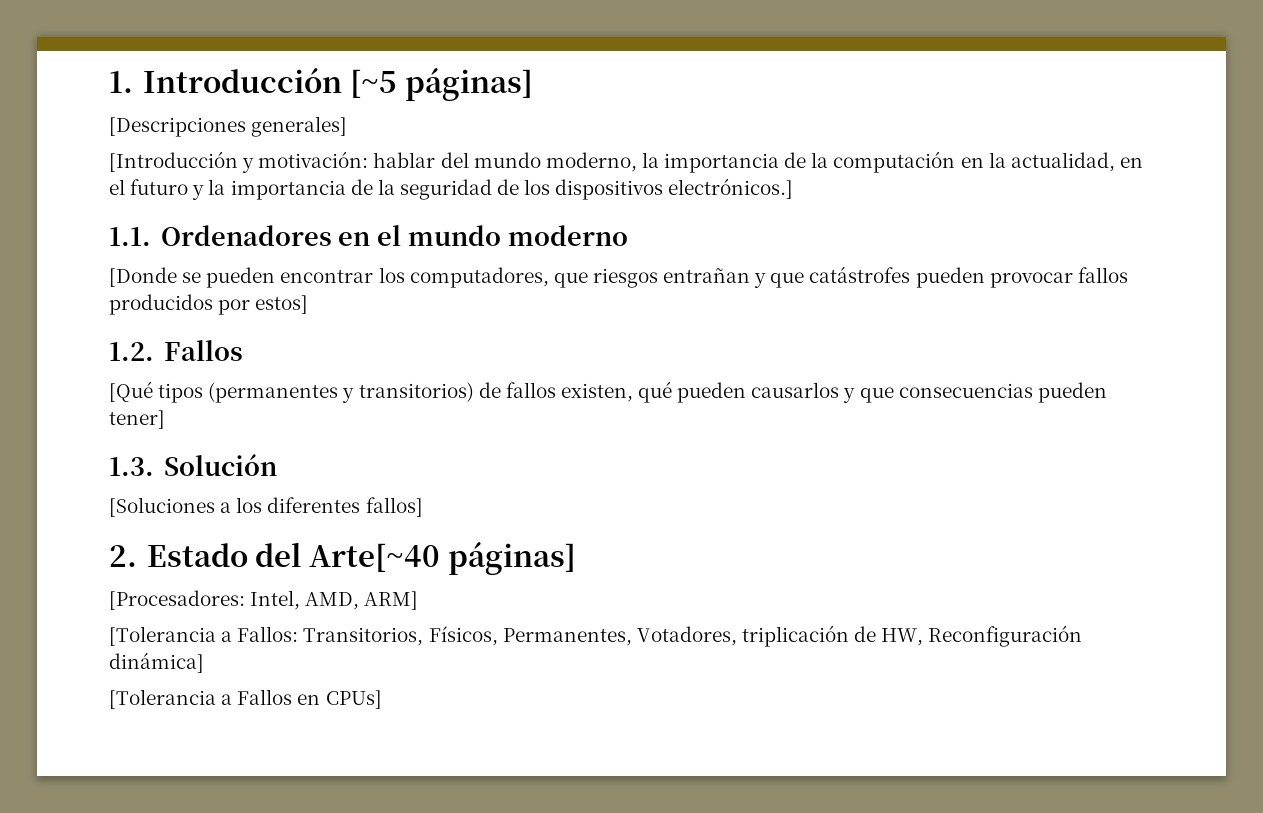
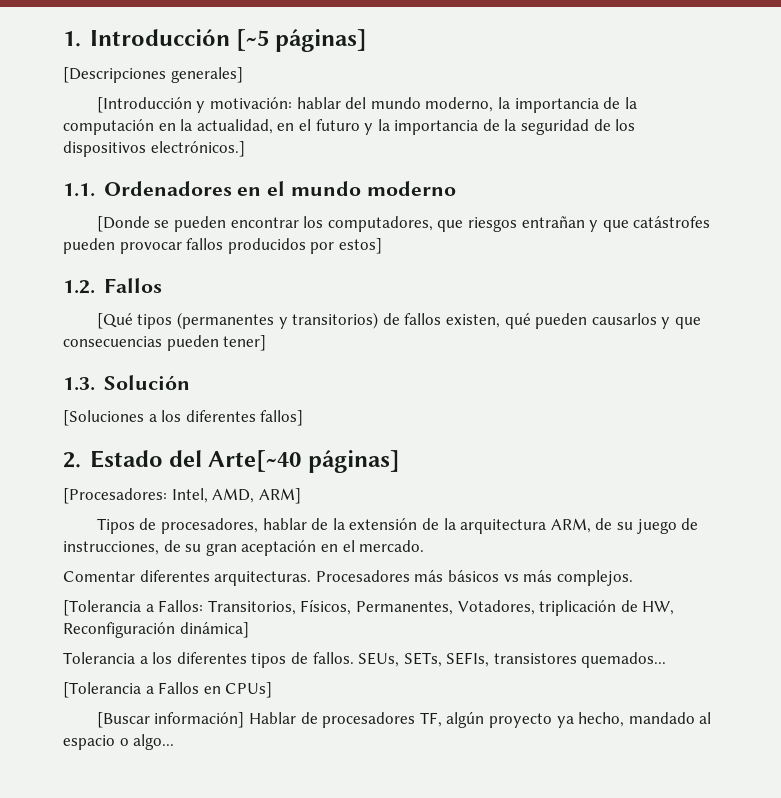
+ Tipos de procesadores, hablar de la extensión de la arquitectura ARM, de su juego de instrucciones, de su gran aceptación en el mercado.
+ Comentar diferentes arquitecturas. Procesadores más básicos vs más complejos.
+ Tolerancia a los diferentes tipos de fallos. SEUs, SETs, SEFIs, transistores quemados...
+ [Buscar información] Hablar de procesadores TF, algún proyecto ya hecho, mandado al espacio o algo...

